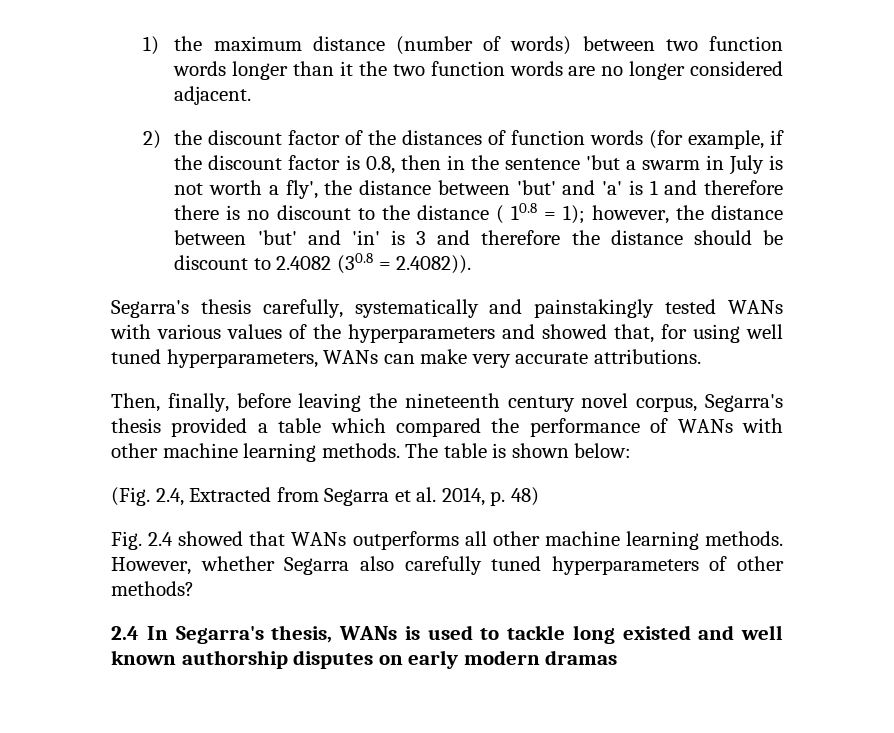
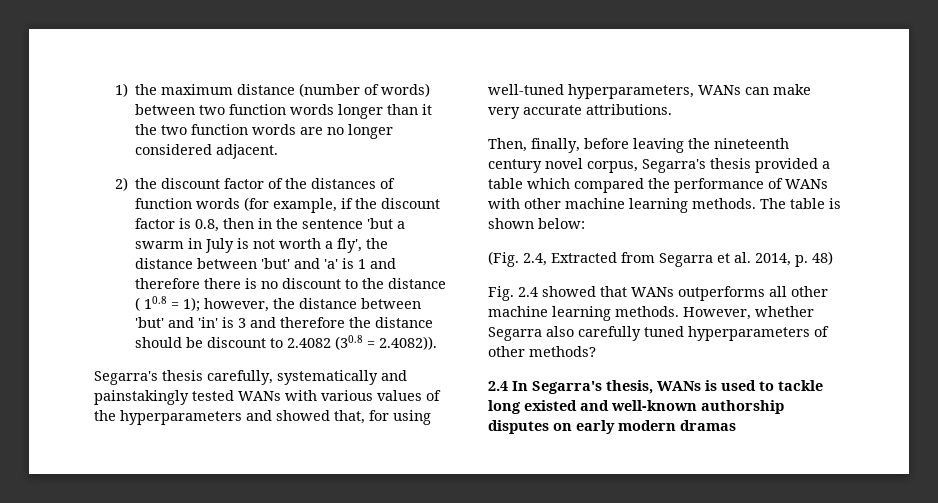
- Segarra's thesis carefully, systematically and painstakingly tested WANs with various values of the hyperparameters and showed that, for using well tuned hyperparameters, WANs can make very accurate attributions.
+ Segarra's thesis carefully, systematically and painstakingly tested WANs with various values of the hyperparameters and showed that, for using well-tuned hyperparameters, WANs can make very accurate attributions.
- 2.4 In Segarra's thesis, WANs is used to tackle long existed and well known authorship disputes on early modern dramas
+ 2.4 In Segarra's thesis, WANs is used to tackle long existed and well-known authorship disputes on early modern dramas

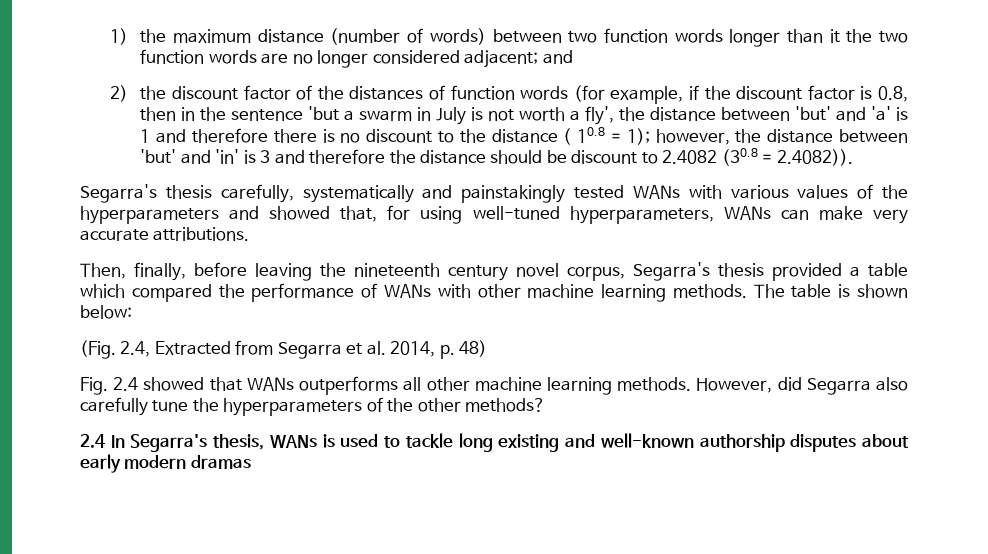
- 1) the maximum distance (number of words) between two function words longer than it the two function words are no longer considered adjacent.
+ 1) the maximum distance (number of words) between two function words longer than it the two function words are no longer considered adjacent; and
- However, whether Segarra also carefully tuned hyperparameters of other methods?
+ However, did Segarra also carefully tune the hyperparameters of the other methods?
- 2.4 In Segarra's thesis, WANs is used to tackle long existed and well-known authorship disputes on early modern dramas
+ 2.4 In Segarra's thesis, WANs is used to tackle long existing and well-known authorship disputes about early modern dramas

